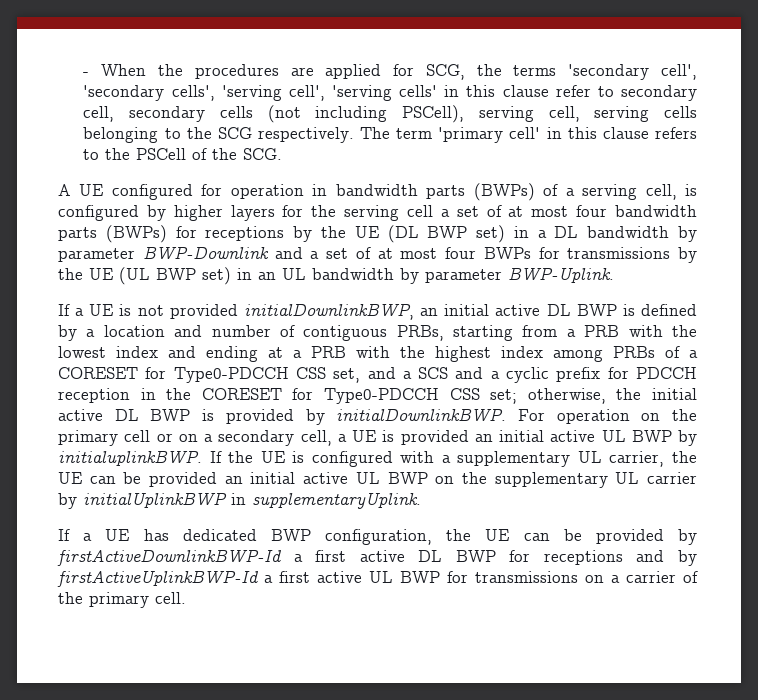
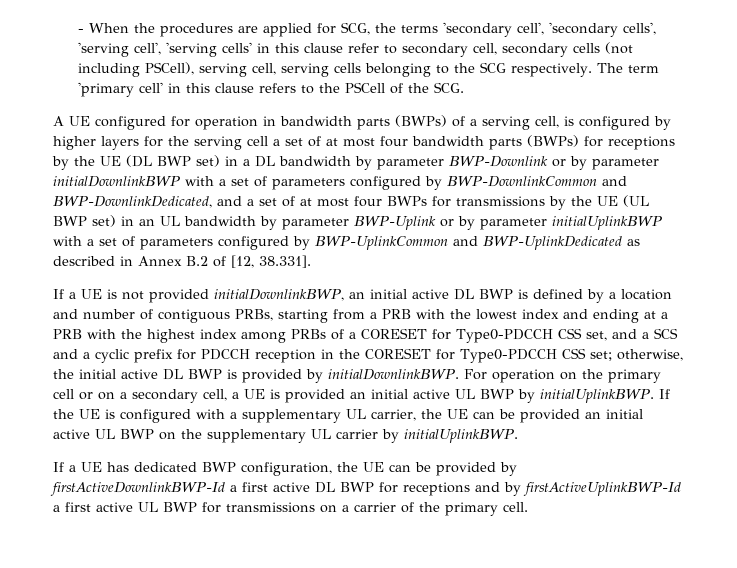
- A UE configured for operation in bandwidth parts (BWPs) of a serving cell, is configured by higher layers for the serving cell a set of at most four bandwidth parts (BWPs) for receptions by the UE (DL BWP set) in a DL bandwidth by parameter BWP-Downlink and a set of at most four BWPs for transmissions by the UE (UL BWP set) in an UL bandwidth by parameter BWP-Uplink.
+ A UE configured for operation in bandwidth parts (BWPs) of a serving cell, is configured by higher layers for the serving cell a set of at most four bandwidth parts (BWPs) for receptions by the UE (DL BWP set) in a DL bandwidth by parameter BWP-Downlink or by parameter initialDownlinkBWP with a set of parameters configured by BWP-DownlinkCommon and BWP-DownlinkDedicated, and a set of at most four BWPs for transmissions by the UE (UL BWP set) in an UL bandwidth by parameter BWP-Uplink or by parameter initialUplinkBWP with a set of parameters configured by BWP-UplinkCommon and BWP-UplinkDedicated as described in Annex B.2 of [12, 38.331].
- For operation on the primary cell or on a secondary cell, a UE is provided an initial active UL BWP by initialuplinkBWP.
+ For operation on the primary cell or on a secondary cell, a UE is provided an initial active UL BWP by initialUplinkBWP.
- If the UE is configured with a supplementary UL carrier, the UE can be provided an initial active UL BWP on the supplementary UL carrier by initialUplinkBWP in supplementaryUplink.
+ If the UE is configured with a supplementary UL carrier, the UE can be provided an initial active UL BWP on the supplementary UL carrier by initialUplinkBWP.

